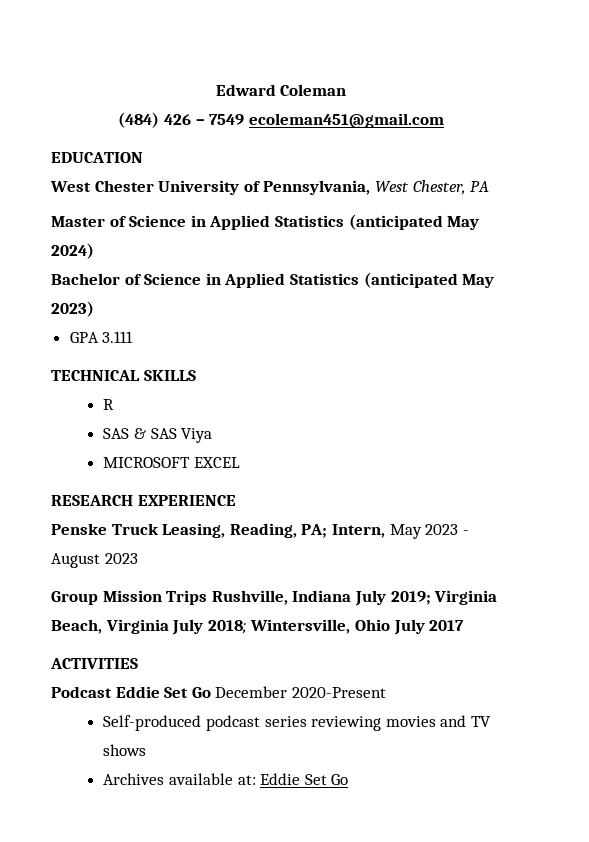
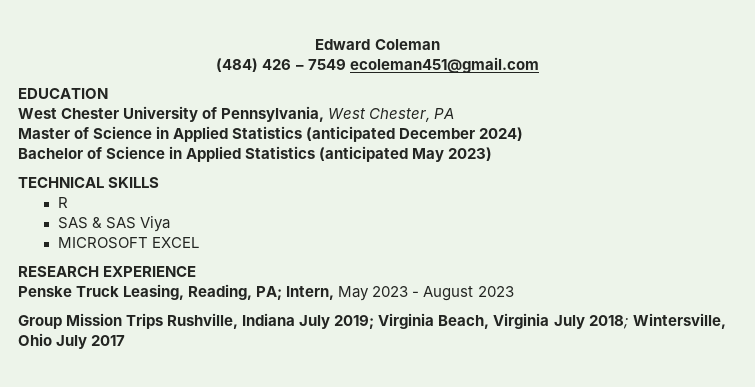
- Master of Science in Applied Statistics (anticipated May 2024)
+ Master of Science in Applied Statistics (anticipated December 2024)
- GPA 3.111
- ACTIVITIES
- Podcast Eddie Set Go December 2020-Present
- Self-produced podcast series reviewing movies and TV shows
- Archives available at: Eddie Set Go

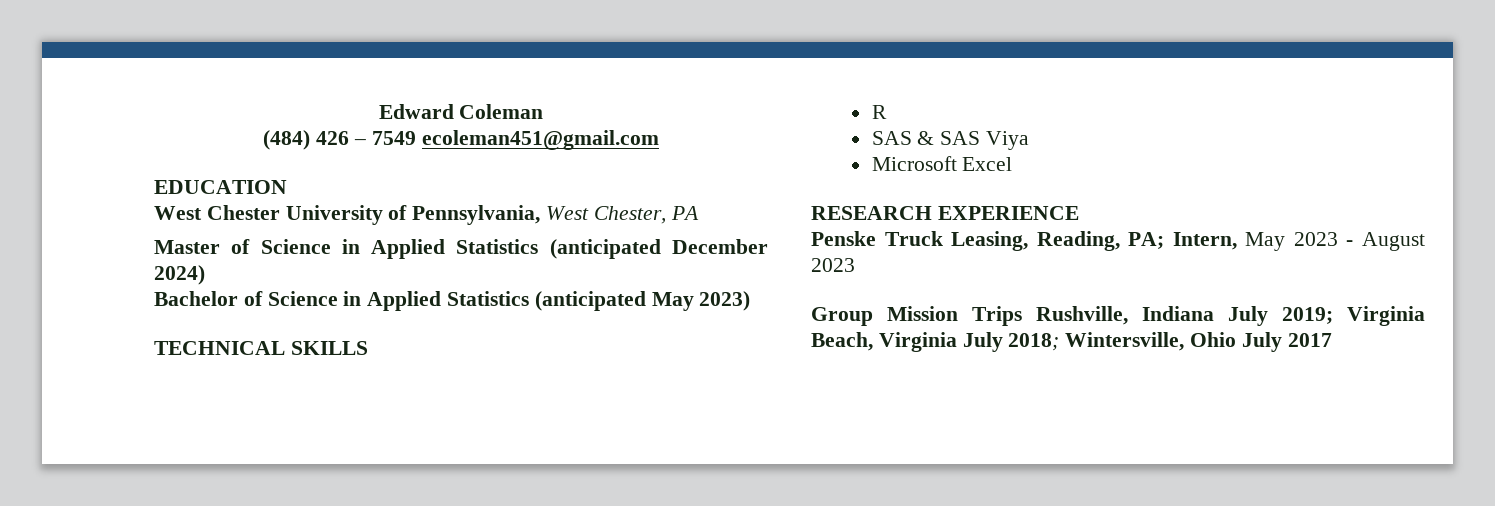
- MICROSOFT EXCEL
+ Microsoft Excel

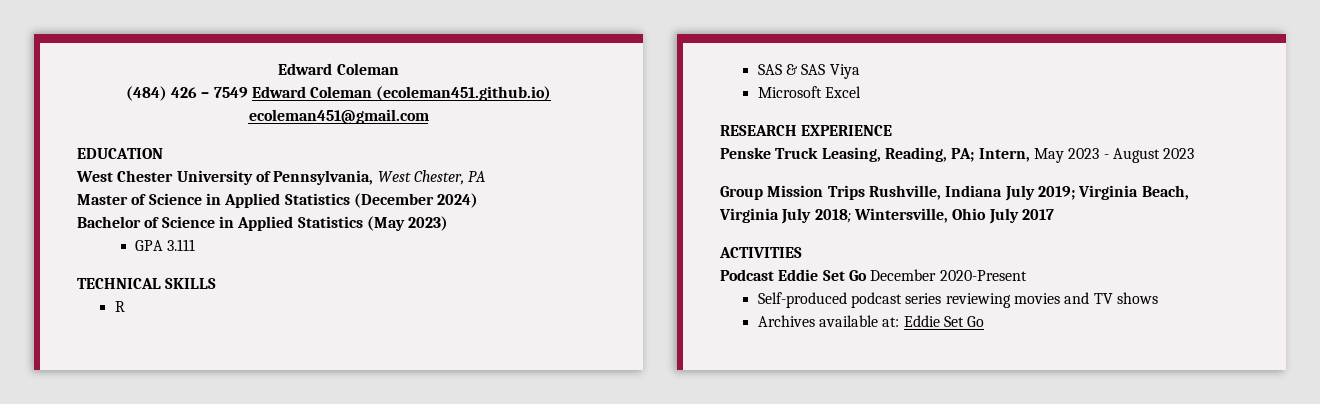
- (484) 426 – 7549 ecoleman451@gmail.com
+ (484) 426 – 7549 Edward Coleman (ecoleman451.github.io) ecoleman451@gmail.com
- Master of Science in Applied Statistics (anticipated December 2024)
+ Master of Science in Applied Statistics (December 2024)
- Bachelor of Science in Applied Statistics (anticipated May 2023)
+ Bachelor of Science in Applied Statistics (May 2023)
+ GPA 3.111
+ ACTIVITIES
+ Podcast Eddie Set Go December 2020-Present
+ Self-produced podcast series reviewing movies and TV shows
+ Archives available at: Eddie Set Go

